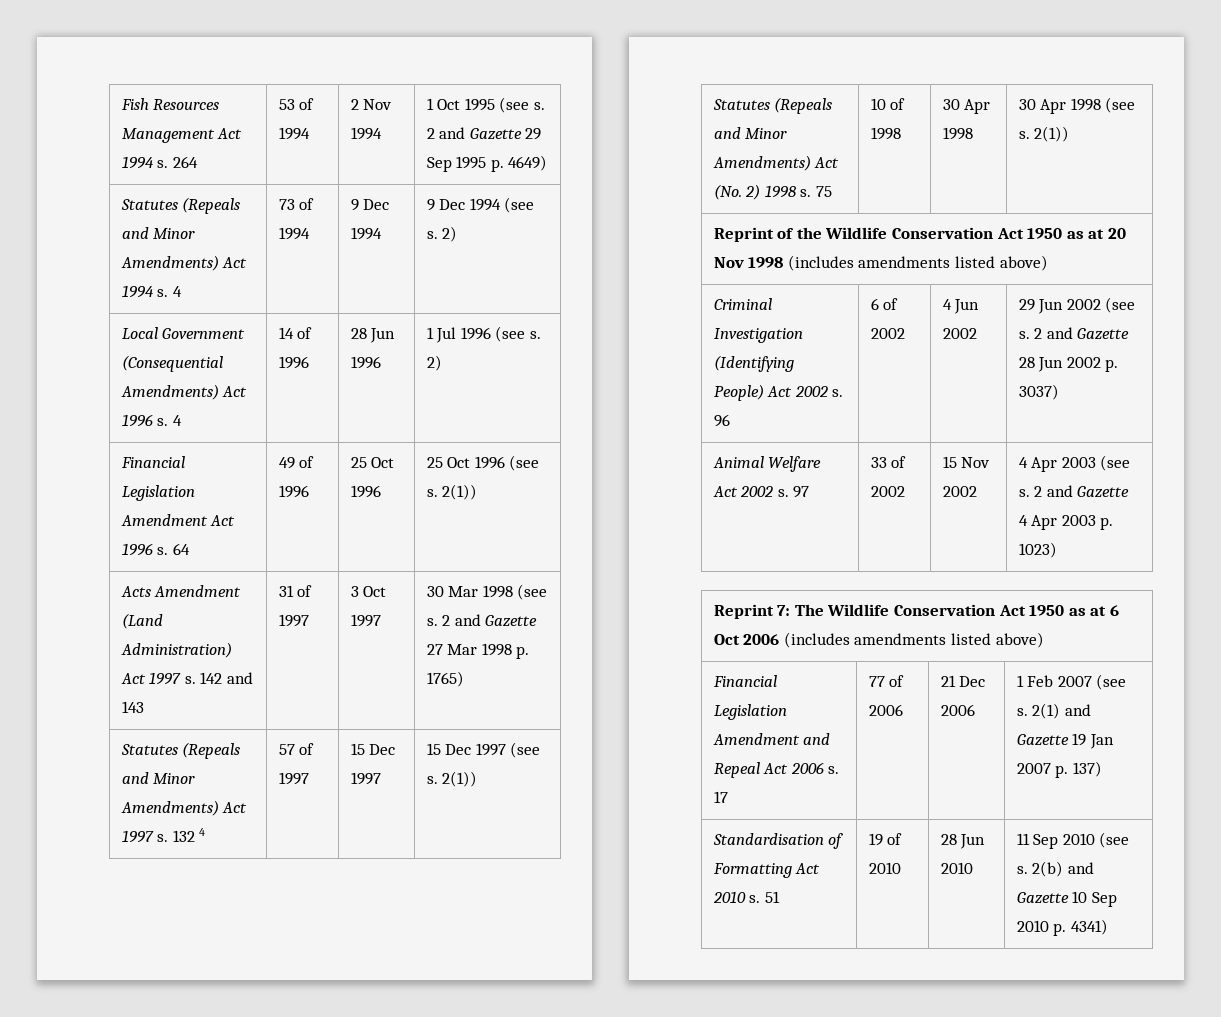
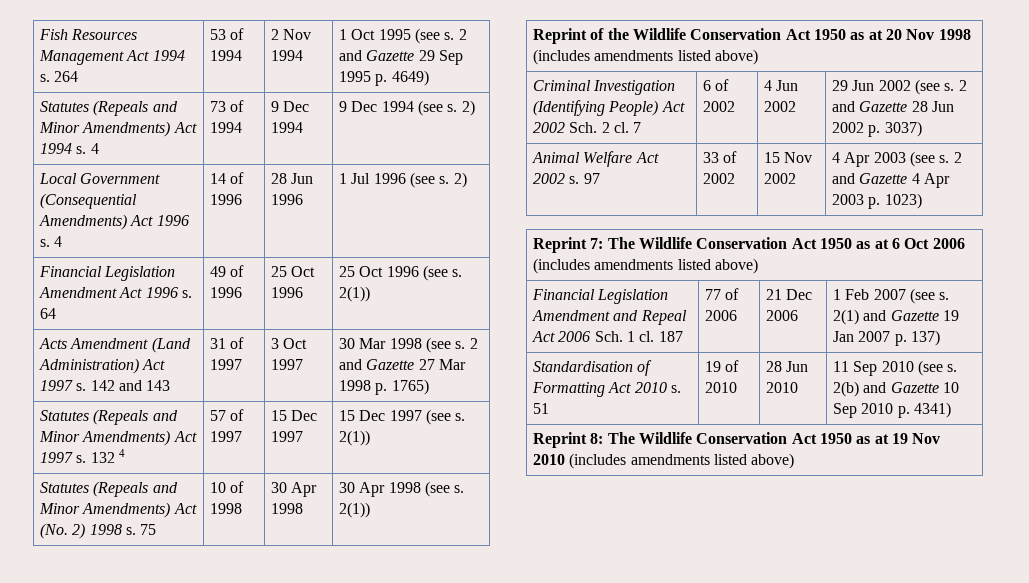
- Criminal Investigation (Identifying People) Act 2002 s. 96 | 6 of 2002 | 4 Jun 2002 | 29 Jun 2002 (see s. 2 and Gazette 28 Jun 2002 p. 3037)
+ Criminal Investigation (Identifying People) Act 2002 Sch. 2 cl. 7 | 6 of 2002 | 4 Jun 2002 | 29 Jun 2002 (see s. 2 and Gazette 28 Jun 2002 p. 3037)
- Financial Legislation Amendment and Repeal Act 2006 s. 17 | 77 of 2006 | 21 Dec 2006 | 1 Feb 2007 (see s. 2(1) and Gazette 19 Jan 2007 p. 137)
+ Financial Legislation Amendment and Repeal Act 2006 Sch. 1 cl. 187 | 77 of 2006 | 21 Dec 2006 | 1 Feb 2007 (see s. 2(1) and Gazette 19 Jan 2007 p. 137)
+ Reprint 8: The Wildlife Conservation Act 1950 as at 19 Nov 2010 (includes amendments listed above)

